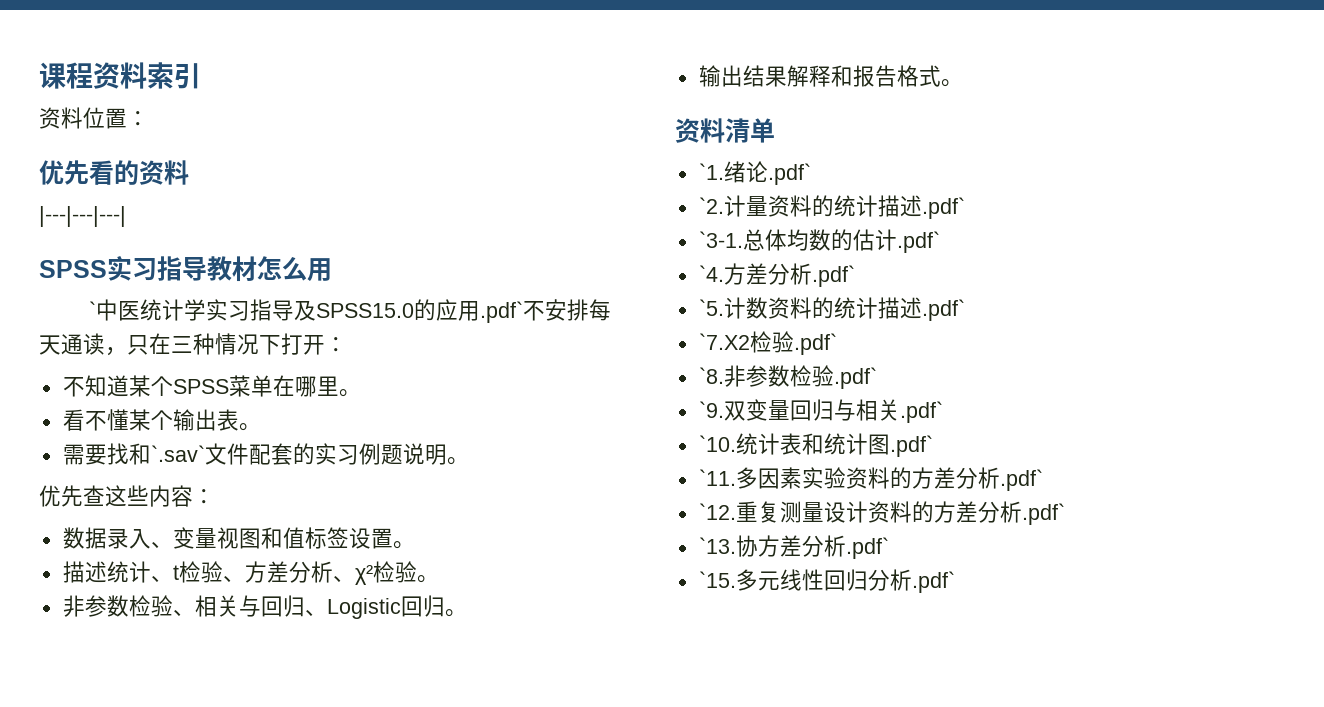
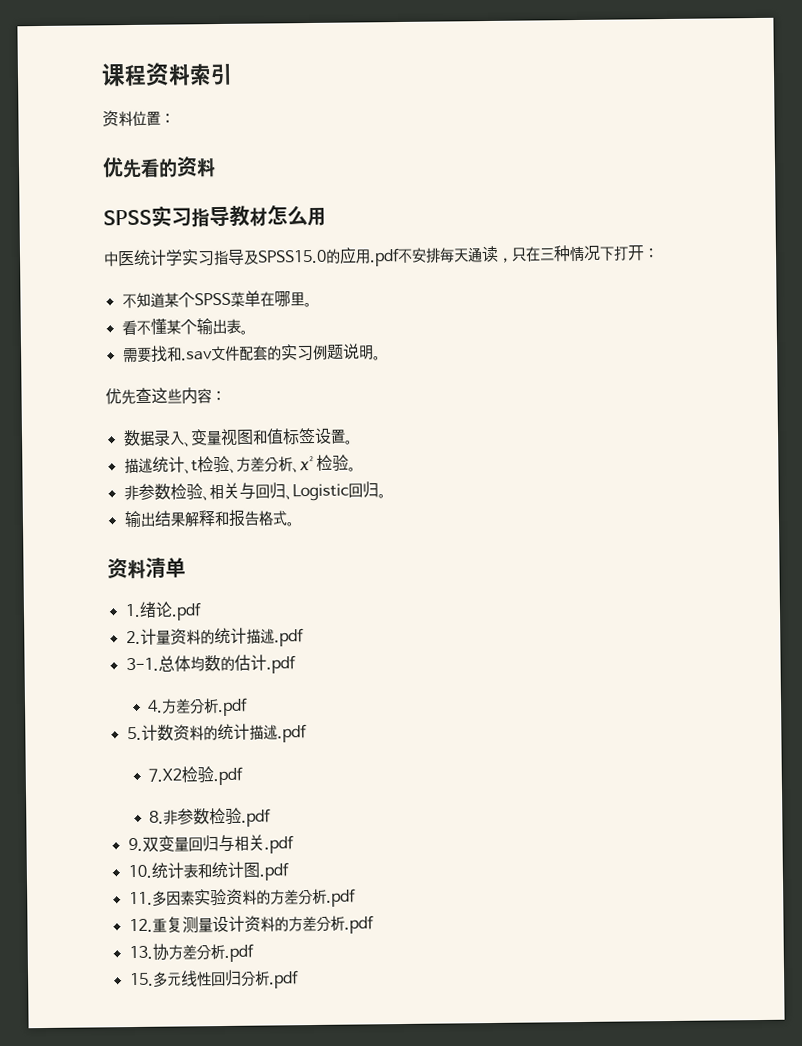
- |---|---|---|
- `中医统计学实习指导及SPSS15.0的应用.pdf`不安排每天通读，只在三种情况下打开：
+ 中医统计学实习指导及SPSS15.0的应用.pdf不安排每天通读，只在三种情况下打开：
- 需要找和`.sav`文件配套的实习例题说明。
+ 需要找和.sav文件配套的实习例题说明。
- `1.绪论.pdf`
- `2.计量资料的统计描述.pdf`
- `3-1.
+ 1.绪论.pdf
+ 2.计量资料的统计描述.pdf
+ 3-1.
- 总体均数的估计.pdf`
- `4.方差分析.pdf`
- `5.计数资料的统计描述.pdf`
- `7.X2检验.pdf`
- `8.非参数检验.pdf`
- `9.双变量回归与相关.pdf`
- `10.统计表和统计图.pdf`
- `11.多因素实验资料的方差分析.pdf`
- `12.重复测量设计资料的方差分析.pdf`
- `13.协方差分析.pdf`
- `15.多元线性回归分析.pdf`
+ 总体均数的估计.pdf
+ 4.方差分析.pdf
+ 5.计数资料的统计描述.pdf
+ 7.X2检验.pdf
+ 8.非参数检验.pdf
+ 9.双变量回归与相关.pdf
+ 10.统计表和统计图.pdf
+ 11.多因素实验资料的方差分析.pdf
+ 12.重复测量设计资料的方差分析.pdf
+ 13.协方差分析.pdf
+ 15.多元线性回归分析.pdf

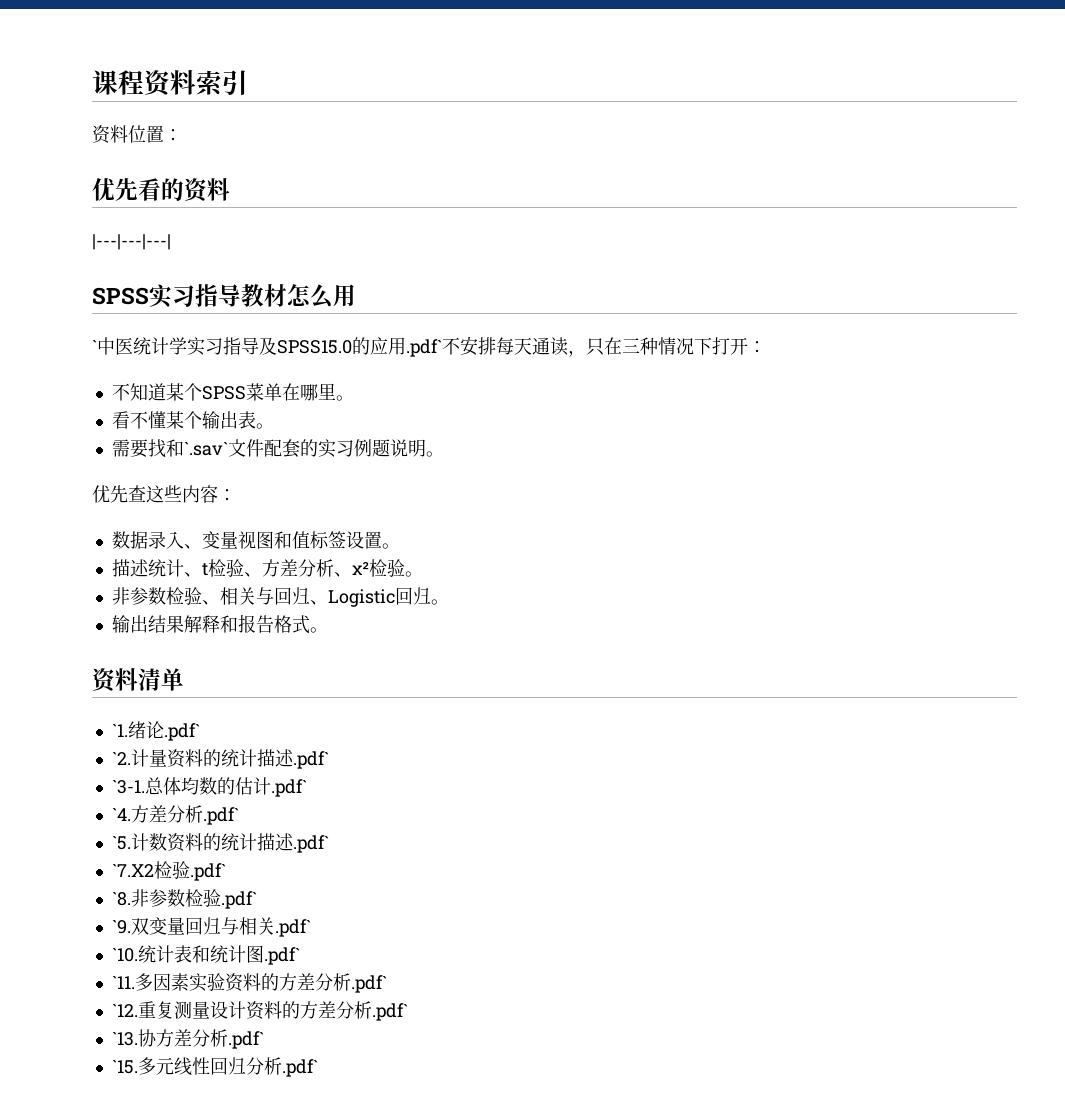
+ |---|---|---|
- 中医统计学实习指导及SPSS15.0的应用.pdf不安排每天通读，只在三种情况下打开：
+ `中医统计学实习指导及SPSS15.0的应用.pdf`不安排每天通读，只在三种情况下打开：
- 需要找和.sav文件配套的实习例题说明。
+ 需要找和`.sav`文件配套的实习例题说明。
- 1.绪论.pdf
- 2.计量资料的统计描述.pdf
- 3-1.
+ `1.绪论.pdf`
+ `2.计量资料的统计描述.pdf`
+ `3-1.
- 总体均数的估计.pdf
- 4.方差分析.pdf
- 5.计数资料的统计描述.pdf
- 7.X2检验.pdf
- 8.非参数检验.pdf
- 9.双变量回归与相关.pdf
- 10.统计表和统计图.pdf
- 11.多因素实验资料的方差分析.pdf
- 12.重复测量设计资料的方差分析.pdf
- 13.协方差分析.pdf
- 15.多元线性回归分析.pdf
+ 总体均数的估计.pdf`
+ `4.方差分析.pdf`
+ `5.计数资料的统计描述.pdf`
+ `7.X2检验.pdf`
+ `8.非参数检验.pdf`
+ `9.双变量回归与相关.pdf`
+ `10.统计表和统计图.pdf`
+ `11.多因素实验资料的方差分析.pdf`
+ `12.重复测量设计资料的方差分析.pdf`
+ `13.协方差分析.pdf`
+ `15.多元线性回归分析.pdf`

